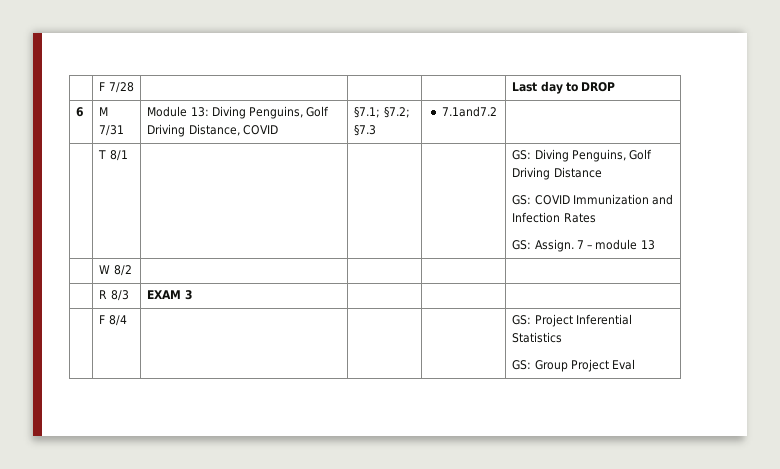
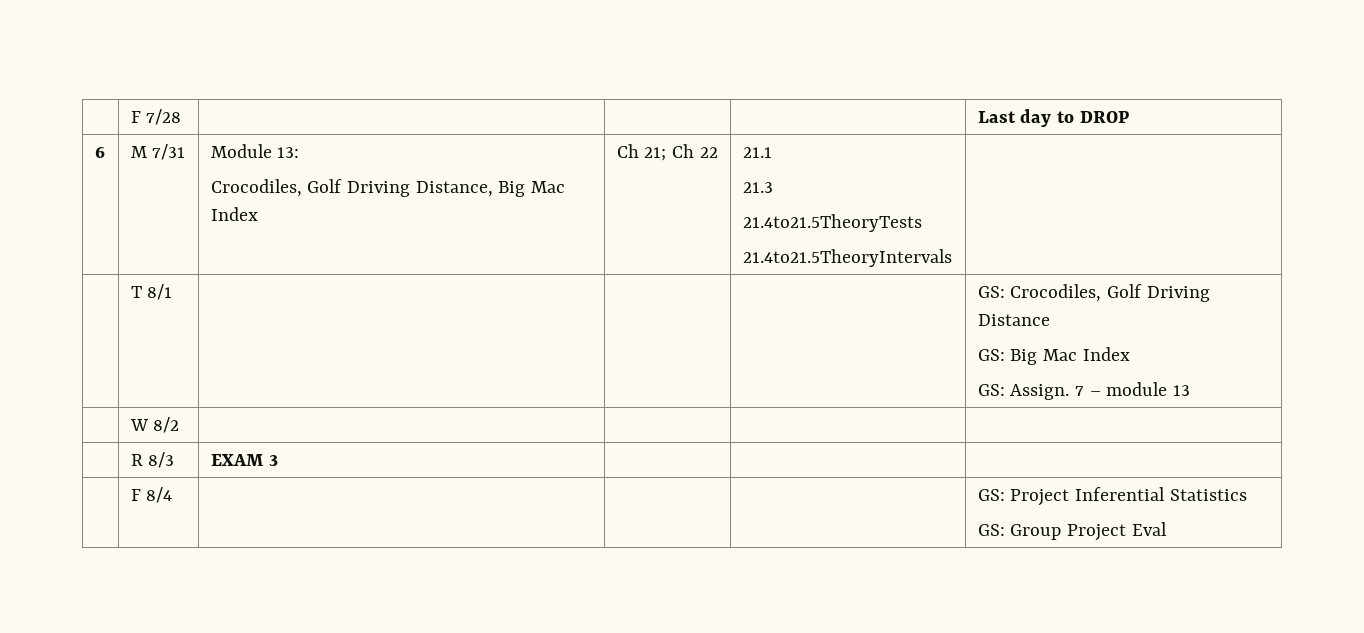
- 6 | M 7/31 | Module 13: Diving Penguins, Golf Driving Distance, COVID | §7.1; §7.2; §7.3 | 7.1and7.2 |
+ 6 | M 7/31 | Module 13:
+ Crocodiles, Golf Driving Distance, Big Mac Index | Ch 21; Ch 22 | 21.1
+ 21.3
+ 21.4to21.5TheoryTests
+ 21.4to21.5TheoryIntervals |
- | T 8/1 | | | | GS: Diving Penguins, Golf Driving Distance
- GS: COVID Immunization and Infection Rates
+ | T 8/1 | | | | GS: Crocodiles, Golf Driving Distance
+ GS: Big Mac Index

